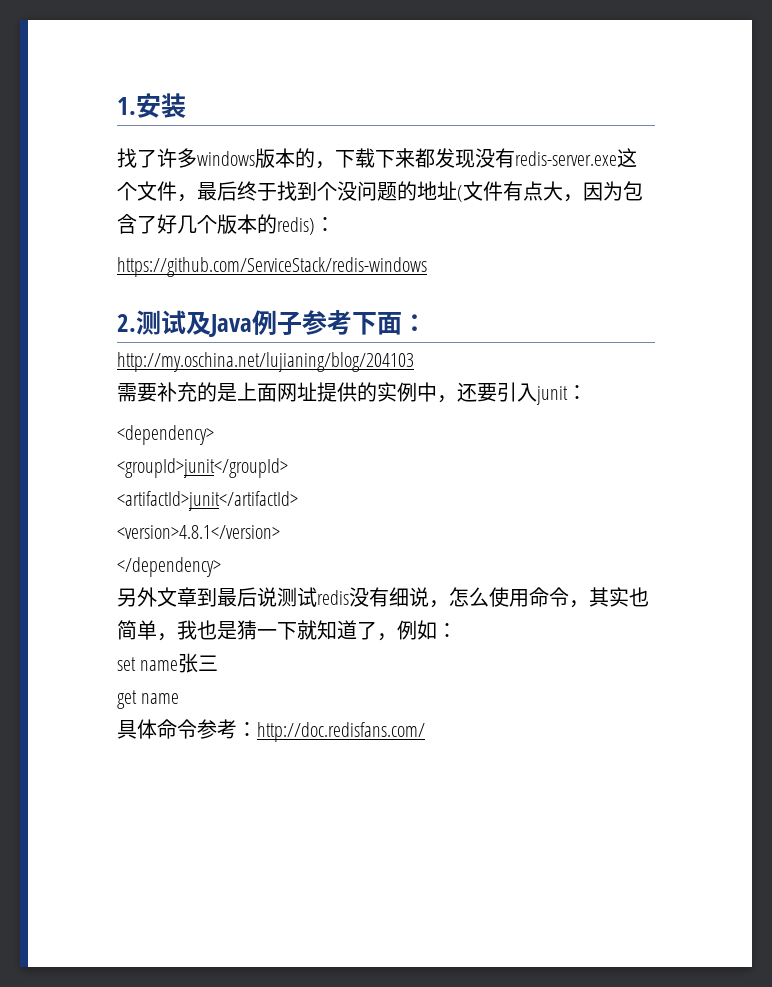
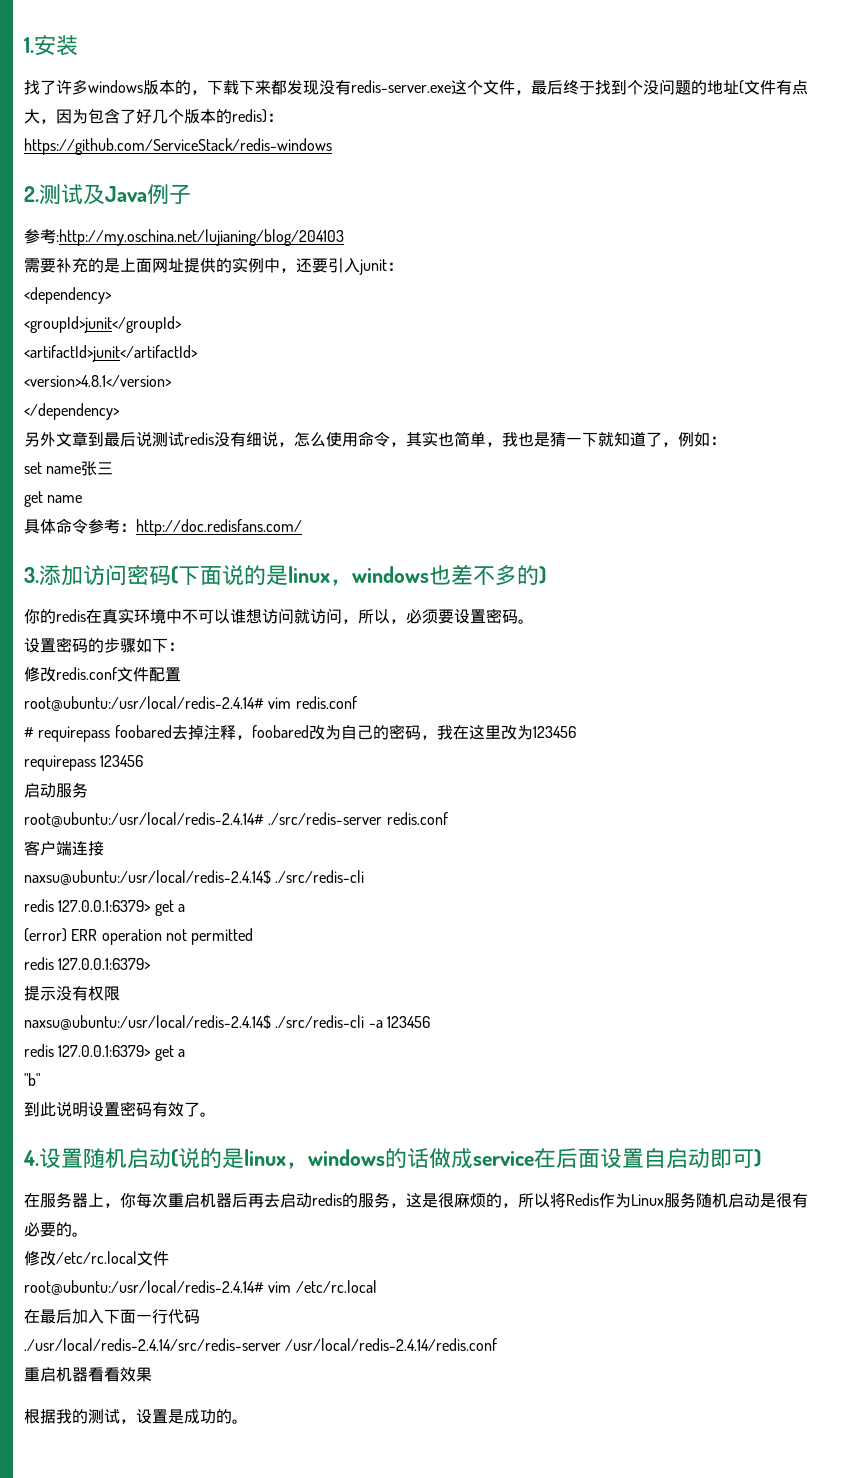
- 2.测试及Java例子参考下面：
- http://my.oschina.net/lujianing/blog/204103
+ 2.测试及Java例子
+ 参考:http://my.oschina.net/lujianing/blog/204103
+ 3.添加访问密码(下面说的是linux，windows也差不多的)
+ 你的redis在真实环境中不可以谁想访问就访问，所以，必须要设置密码。
+ 设置密码的步骤如下：
+ 修改redis.conf文件配置
+ root@ubuntu:/usr/local/redis-2.4.14# vim redis.conf
+ # requirepass foobared去掉注释，foobared改为自己的密码，我在这里改为123456
+ requirepass 123456
+ 启动服务
+ root@ubuntu:/usr/local/redis-2.4.14# ./src/redis-server redis.conf
+ 客户端连接
+ naxsu@ubuntu:/usr/local/redis-2.4.14$ ./src/redis-cli
+ redis 127.0.0.1:6379> get a
+ (error) ERR operation not permitted
+ redis 127.0.0.1:6379>
+ 提示没有权限
+ naxsu@ubuntu:/usr/local/redis-2.4.14$ ./src/redis-cli -a 123456
+ redis 127.0.0.1:6379> get a
+ "b"
+ 到此说明设置密码有效了。
+ 4.设置随机启动(说的是linux，windows的话做成service在后面设置自启动即可)
+ 在服务器上，你每次重启机器后再去启动redis的服务，这是很麻烦的，所以将Redis作为Linux服务随机启动是很有必要的。
+ 修改/etc/rc.local文件
+ root@ubuntu:/usr/local/redis-2.4.14# vim /etc/rc.local
+ 在最后加入下面一行代码
+ ./usr/local/redis-2.4.14/src/redis-server /usr/local/redis-2.4.14/redis.conf
+ 重启机器看看效果
+ 根据我的测试，设置是成功的。

